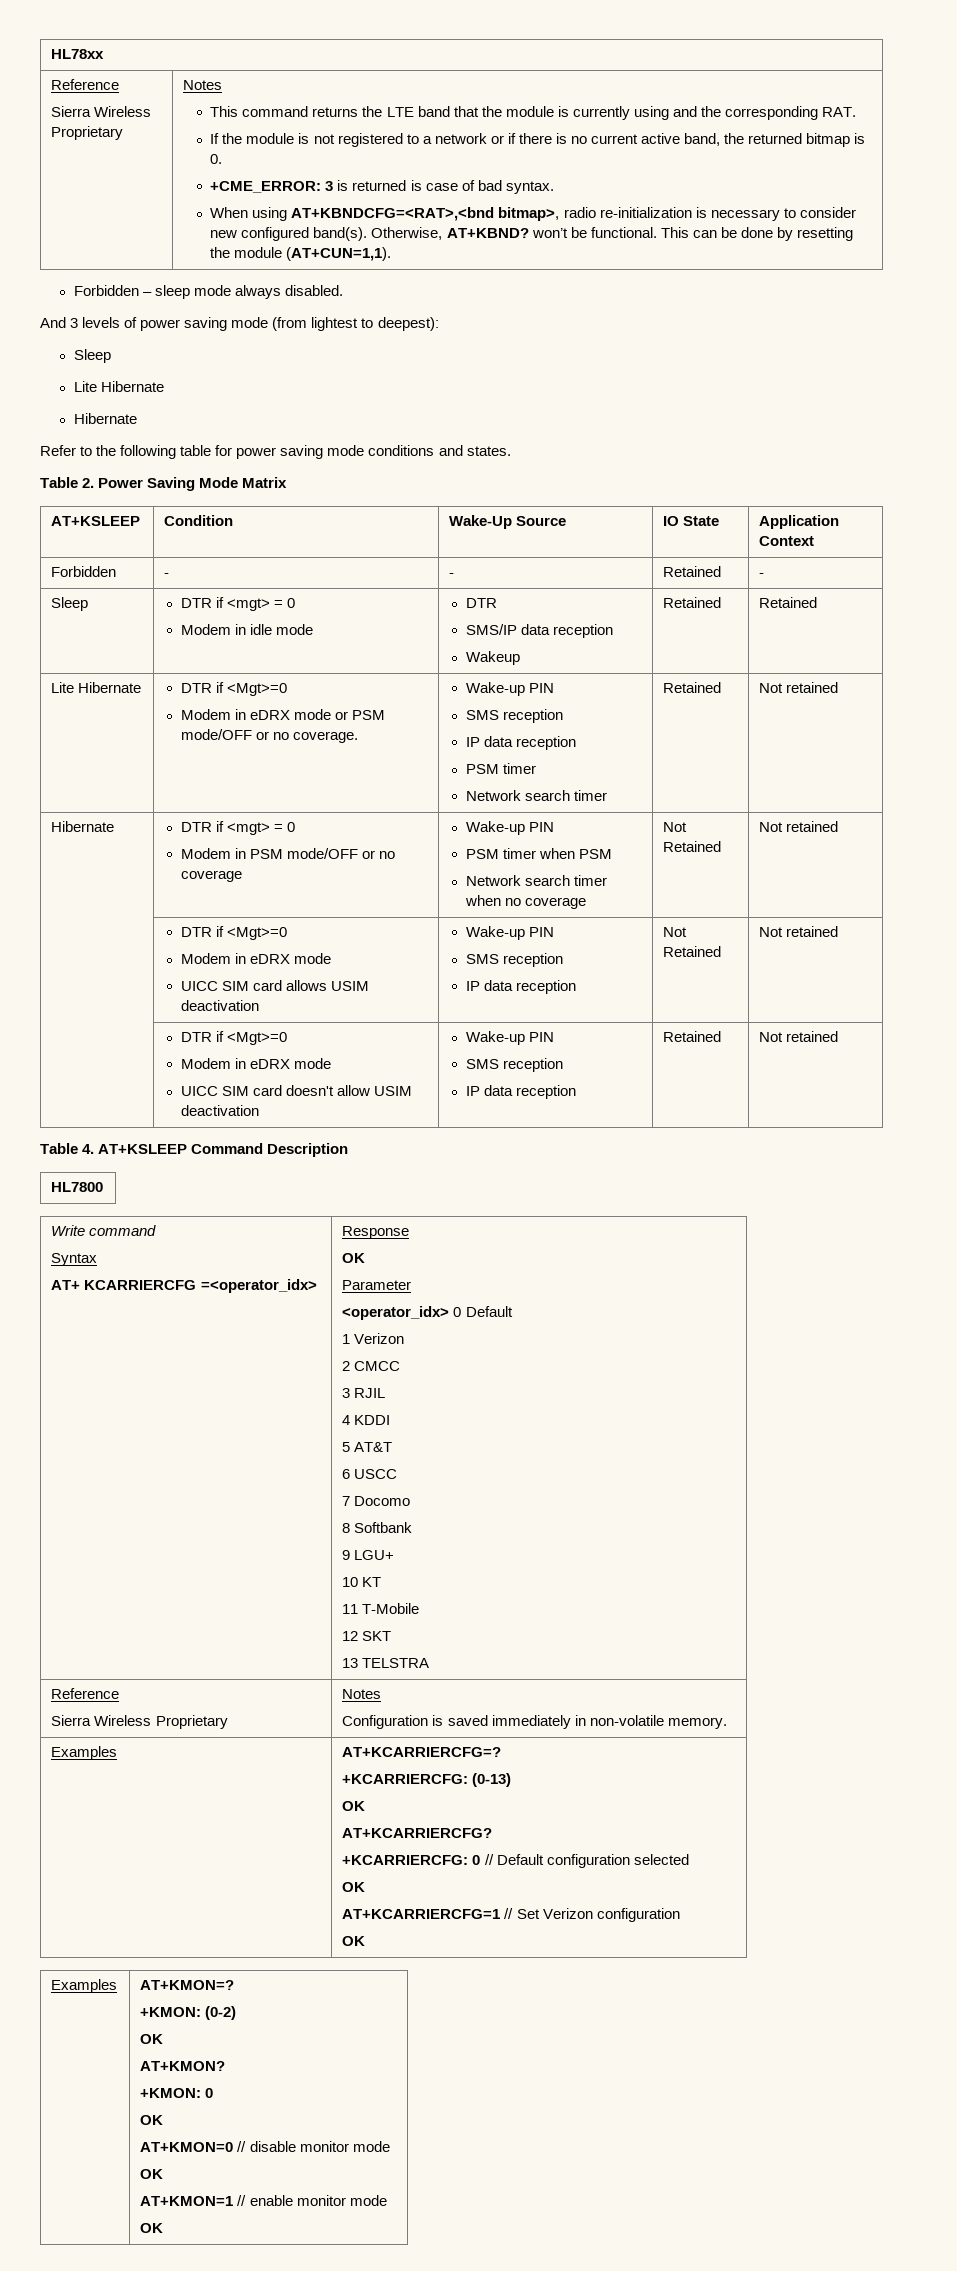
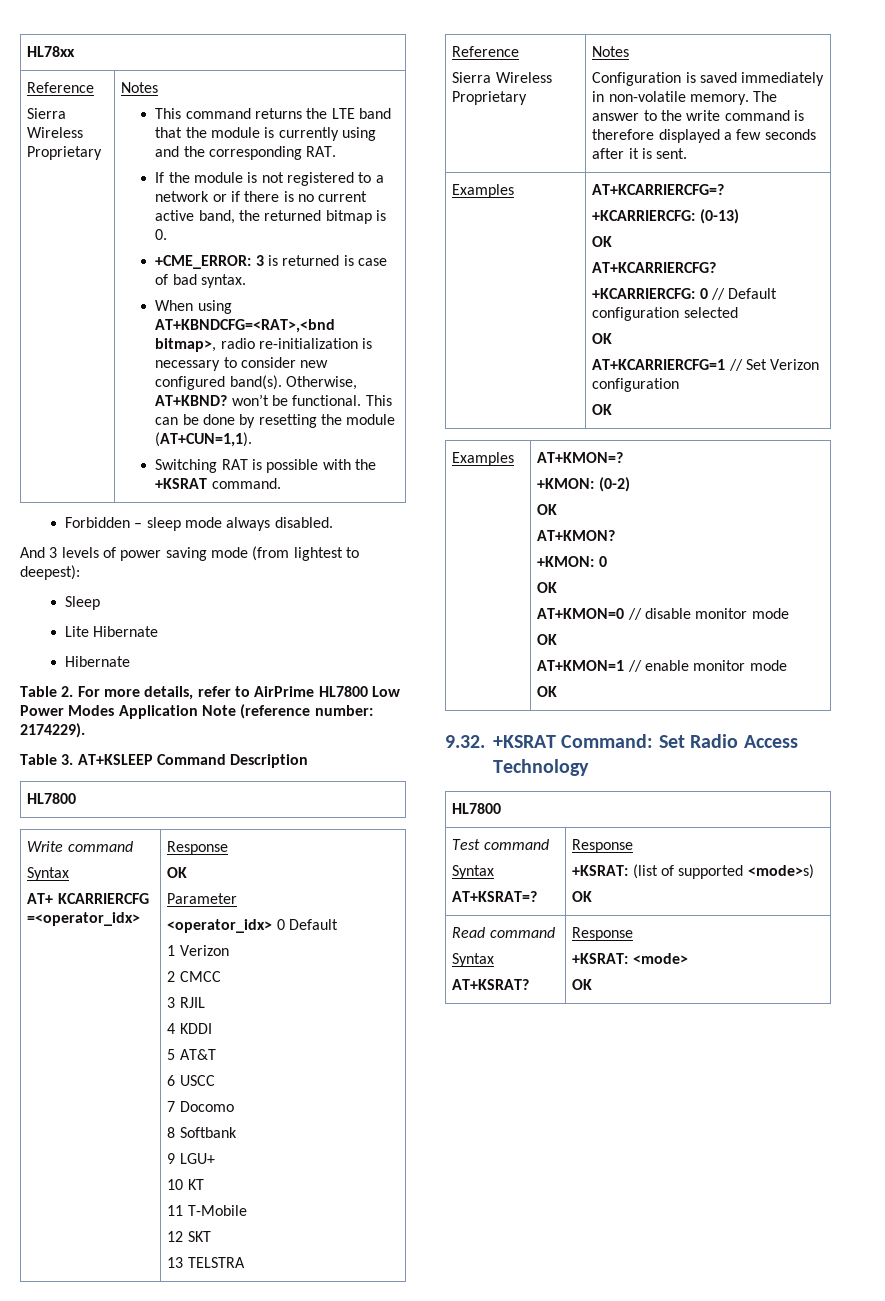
+ Switching RAT is possible with the +KSRAT command.
- Refer to the following table for power saving mode conditions and states.
- Table 2. Power Saving Mode Matrix
- AT+KSLEEP | Condition | Wake-Up Source | IO State | Application Context
- Forbidden | - | - | Retained | -
- Sleep | DTR if <mgt> = 0
- Modem in idle mode | DTR
- SMS/IP data reception
- Wakeup | Retained | Retained
- Lite Hibernate | DTR if <Mgt>=0
- Modem in eDRX mode or PSM mode/OFF or no coverage. | Wake-up PIN
- SMS reception
- IP data reception
- PSM timer
- Network search timer | Retained | Not retained
- Hibernate | DTR if <mgt> = 0
- Modem in PSM mode/OFF or no coverage | Wake-up PIN
- PSM timer when PSM
- Network search timer when no coverage | Not Retained | Not retained
- | DTR if <Mgt>=0
- Modem in eDRX mode
- UICC SIM card allows USIM deactivation | Wake-up PIN
- SMS reception
- IP data reception | Not Retained | Not retained
- | DTR if <Mgt>=0
- Modem in eDRX mode
- UICC SIM card doesn't allow USIM deactivation | Wake-up PIN
- SMS reception
- IP data reception | Retained | Not retained
- Table 4. AT+KSLEEP Command Description
+ Table 2. For more details, refer to AirPrime HL7800 Low Power Modes Application Note (reference number: 2174229).
+ Table 3. AT+KSLEEP Command Description
  Write command
  Syntax
  AT+ KCARRIERCFG =<operator_idx> | Response
  OK
  Parameter
  <operator_idx> 0 Default
  1 Verizon
  2 CMCC
  3 RJIL
  4 KDDI
  5 AT&T
  6 USCC
  7 Docomo
  8 Softbank
  9 LGU+
  10 KT
  11 T-Mobile
  12 SKT
  13 TELSTRA
  Reference
  Sierra Wireless Proprietary | Notes
- Configuration is saved immediately in non-volatile memory.
+ Configuration is saved immediately in non-volatile memory. The answer to the write command is therefore displayed a few seconds after it is sent.
+ 9.32. +KSRAT Command: Set Radio Access Technology
+ HL7800
+ Test command
+ Syntax
+ AT+KSRAT=? | Response
+ +KSRAT: (list of supported <mode>s)
+ OK
+ Read command
+ Syntax
+ AT+KSRAT? | Response
+ +KSRAT: <mode>
+ OK

